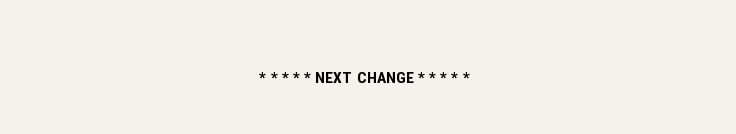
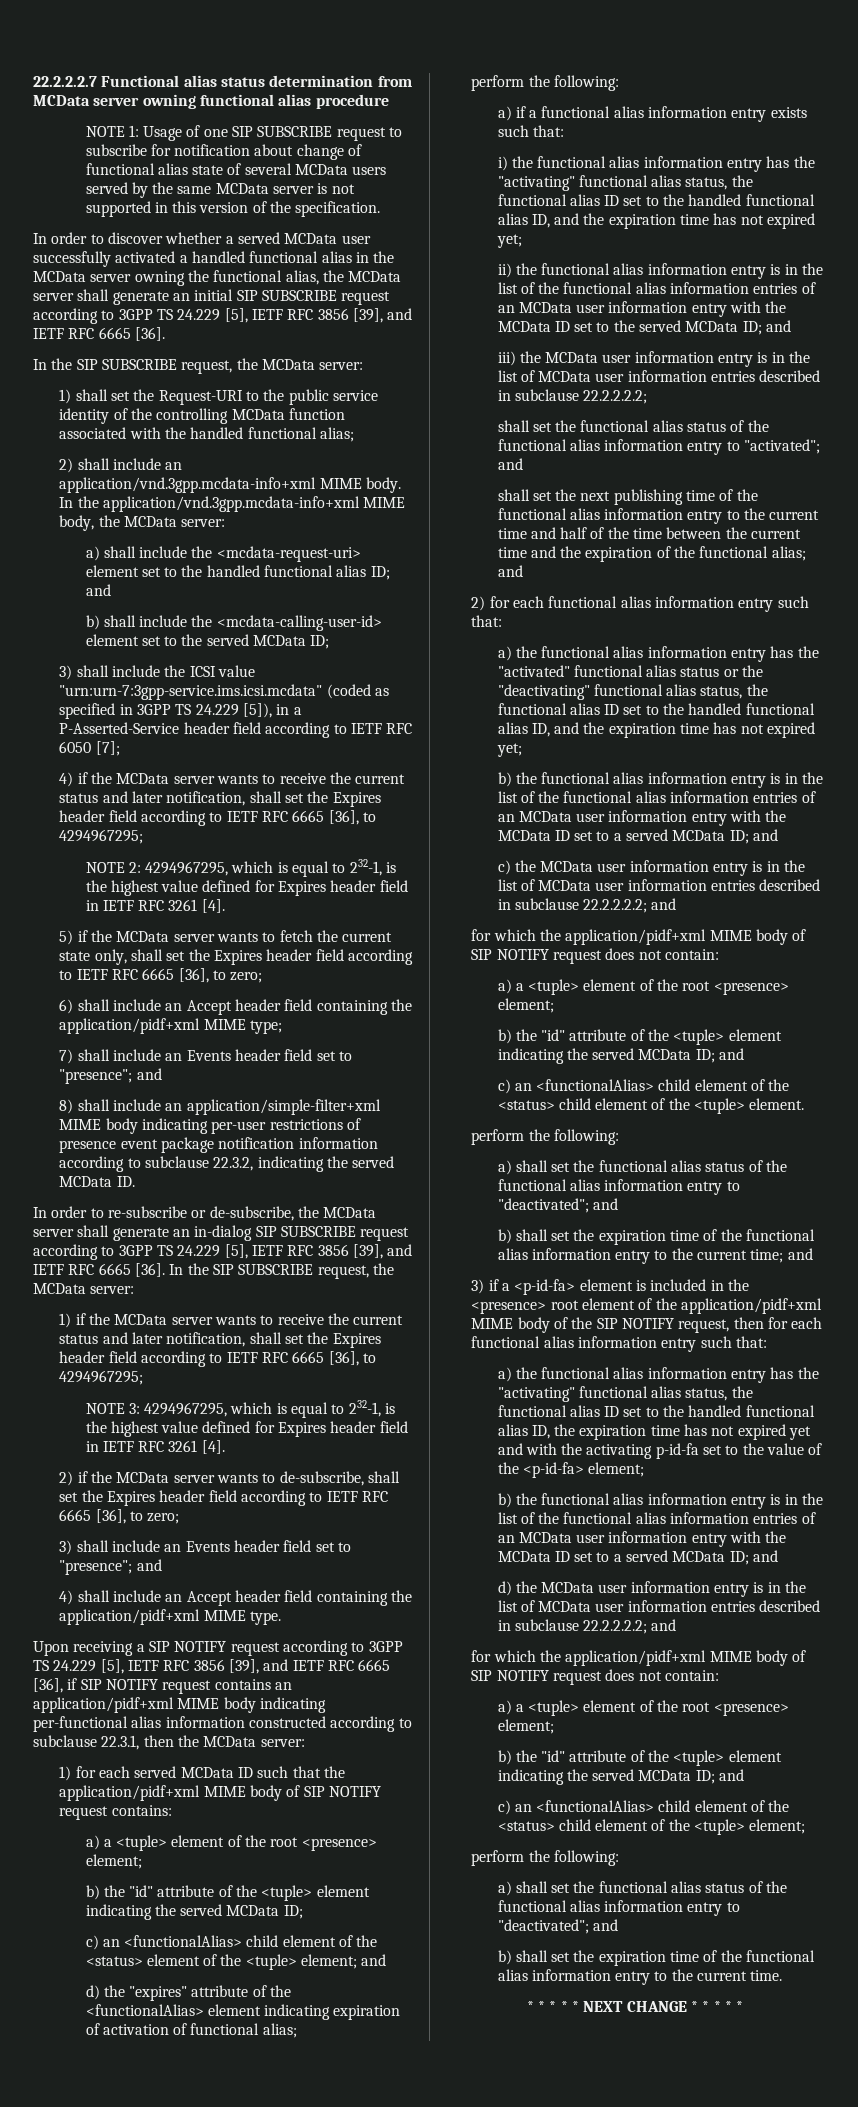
+ 22.2.2.2.7 Functional alias status determination from MCData server owning functional alias procedure
+ NOTE 1: Usage of one SIP SUBSCRIBE request to subscribe for notification about change of functional alias state of several MCData users served by the same MCData server is not supported in this version of the specification.
+ In order to discover whether a served MCData user successfully activated a handled functional alias in the MCData server owning the functional alias, the MCData server shall generate an initial SIP SUBSCRIBE request according to 3GPP TS 24.229 [5], IETF RFC 3856 [39], and IETF RFC 6665 [36].
+ In the SIP SUBSCRIBE request, the MCData server:
+ 1) shall set the Request-URI to the public service identity of the controlling MCData function associated with the handled functional alias;
+ 2) shall include an application/vnd.3gpp.mcdata-info+xml MIME body. In the application/vnd.3gpp.mcdata-info+xml MIME body, the MCData server:
+ a) shall include the <mcdata-request-uri> element set to the handled functional alias ID; and
+ b) shall include the <mcdata-calling-user-id> element set to the served MCData ID;
+ 3) shall include the ICSI value "urn:urn-7:3gpp-service.ims.icsi.mcdata" (coded as specified in 3GPP TS 24.229 [5]), in a P-Asserted-Service header field according to IETF RFC 6050 [7];
+ 4) if the MCData server wants to receive the current status and later notification, shall set the Expires header field according to IETF RFC 6665 [36], to 4294967295;
+ NOTE 2: 4294967295, which is equal to 232-1, is the highest value defined for Expires header field in IETF RFC 3261 [4].
+ 5) if the MCData server wants to fetch the current state only, shall set the Expires header field according to IETF RFC 6665 [36], to zero;
+ 6) shall include an Accept header field containing the application/pidf+xml MIME type;
+ 7) shall include an Events header field set to "presence"; and
+ 8) shall include an application/simple-filter+xml MIME body indicating per-user restrictions of presence event package notification information according to subclause 22.3.2, indicating the served MCData ID.
+ In order to re-subscribe or de-subscribe, the MCData server shall generate an in-dialog SIP SUBSCRIBE request according to 3GPP TS 24.229 [5], IETF RFC 3856 [39], and IETF RFC 6665 [36]. In the SIP SUBSCRIBE request, the MCData server:
+ 1) if the MCData server wants to receive the current status and later notification, shall set the Expires header field according to IETF RFC 6665 [36], to 4294967295;
+ NOTE 3: 4294967295, which is equal to 232-1, is the highest value defined for Expires header field in IETF RFC 3261 [4].
+ 2) if the MCData server wants to de-subscribe, shall set the Expires header field according to IETF RFC 6665 [36], to zero;
+ 3) shall include an Events header field set to "presence"; and
+ 4) shall include an Accept header field containing the application/pidf+xml MIME type.
+ Upon receiving a SIP NOTIFY request according to 3GPP TS 24.229 [5], IETF RFC 3856 [39], and IETF RFC 6665 [36], if SIP NOTIFY request contains an application/pidf+xml MIME body indicating per-functional alias information constructed according to subclause 22.3.1, then the MCData server:
+ 1) for each served MCData ID such that the application/pidf+xml MIME body of SIP NOTIFY request contains:
+ a) a <tuple> element of the root <presence> element;
+ b) the "id" attribute of the <tuple> element indicating the served MCData ID;
+ c) an <functionalAlias> child element of the <status> element of the <tuple> element; and
+ d) the "expires" attribute of the <functionalAlias> element indicating expiration of activation of functional alias;
+ perform the following:
+ a) if a functional alias information entry exists such that:
+ i) the functional alias information entry has the "activating" functional alias status, the functional alias ID set to the handled functional alias ID, and the expiration time has not expired yet;
+ ii) the functional alias information entry is in the list of the functional alias information entries of an MCData user information entry with the MCData ID set to the served MCData ID; and
+ iii) the MCData user information entry is in the list of MCData user information entries described in subclause 22.2.2.2.2;
+ shall set the functional alias status of the functional alias information entry to "activated"; and
+ shall set the next publishing time of the functional alias information entry to the current time and half of the time between the current time and the expiration of the functional alias; and
+ 2) for each functional alias information entry such that:
+ a) the functional alias information entry has the "activated" functional alias status or the "deactivating" functional alias status, the functional alias ID set to the handled functional alias ID, and the expiration time has not expired yet;
+ b) the functional alias information entry is in the list of the functional alias information entries of an MCData user information entry with the MCData ID set to a served MCData ID; and
+ c) the MCData user information entry is in the list of MCData user information entries described in subclause 22.2.2.2.2; and
+ for which the application/pidf+xml MIME body of SIP NOTIFY request does not contain:
+ a) a <tuple> element of the root <presence> element;
+ b) the "id" attribute of the <tuple> element indicating the served MCData ID; and
+ c) an <functionalAlias> child element of the <status> child element of the <tuple> element.
+ perform the following:
+ a) shall set the functional alias status of the functional alias information entry to "deactivated"; and
+ b) shall set the expiration time of the functional alias information entry to the current time; and
+ 3) if a <p-id-fa> element is included in the <presence> root element of the application/pidf+xml MIME body of the SIP NOTIFY request, then for each functional alias information entry such that:
+ a) the functional alias information entry has the "activating" functional alias status, the functional alias ID set to the handled functional alias ID, the expiration time has not expired yet and with the activating p-id-fa set to the value of the <p-id-fa> element;
+ b) the functional alias information entry is in the list of the functional alias information entries of an MCData user information entry with the MCData ID set to a served MCData ID; and
+ d) the MCData user information entry is in the list of MCData user information entries described in subclause 22.2.2.2.2; and
+ for which the application/pidf+xml MIME body of SIP NOTIFY request does not contain:
+ a) a <tuple> element of the root <presence> element;
+ b) the "id" attribute of the <tuple> element indicating the served MCData ID; and
+ c) an <functionalAlias> child element of the <status> child element of the <tuple> element;
+ perform the following:
+ a) shall set the functional alias status of the functional alias information entry to "deactivated"; and
+ b) shall set the expiration time of the functional alias information entry to the current time.

